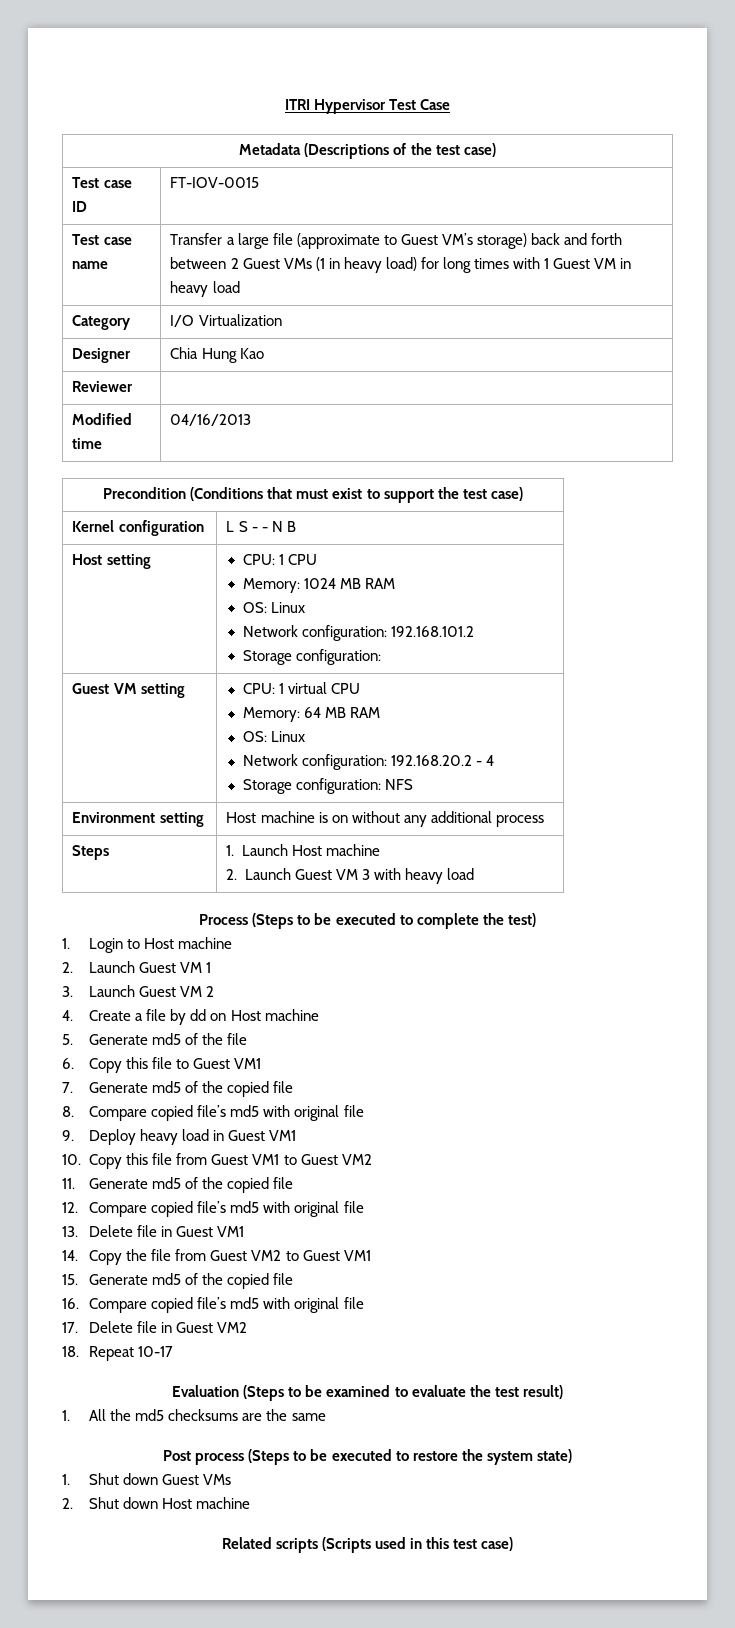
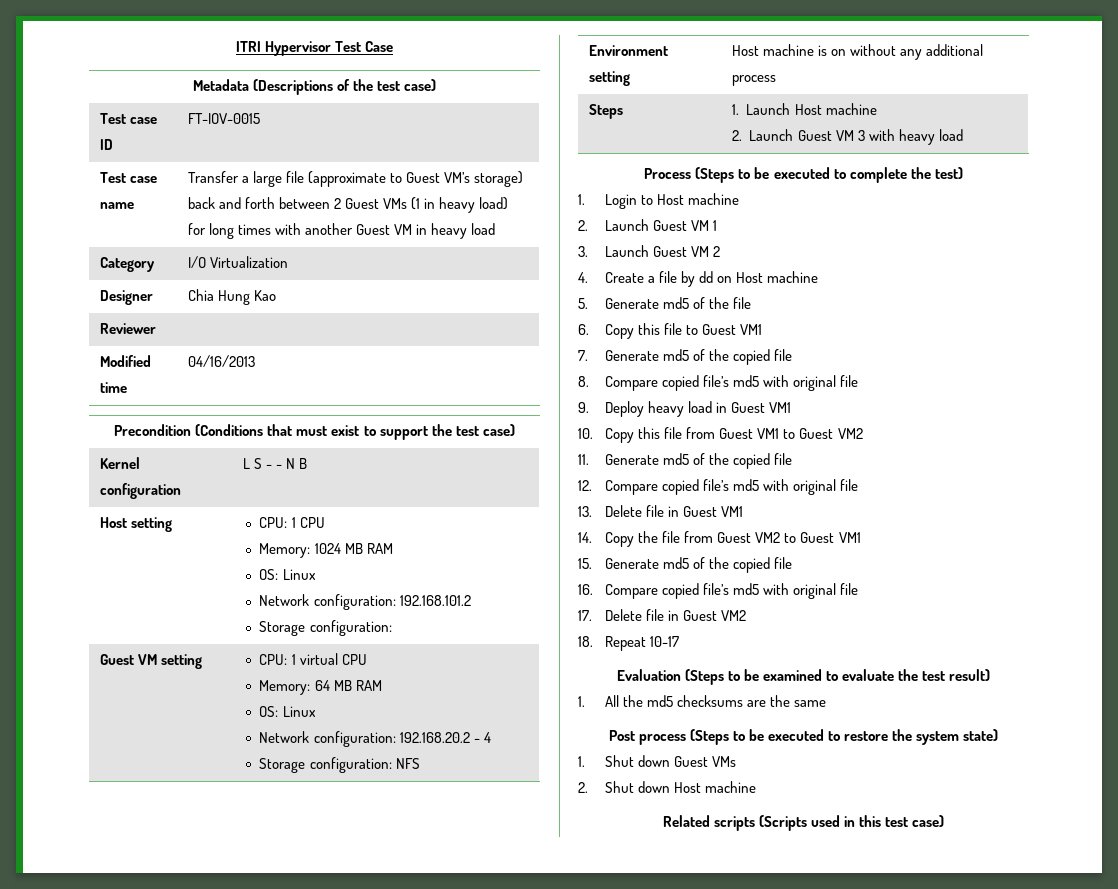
- Test case name | Transfer a large file (approximate to Guest VM’s storage) back and forth between 2 Guest VMs (1 in heavy load) for long times with 1 Guest VM in heavy load
+ Test case name | Transfer a large file (approximate to Guest VM’s storage) back and forth between 2 Guest VMs (1 in heavy load) for long times with another Guest VM in heavy load

